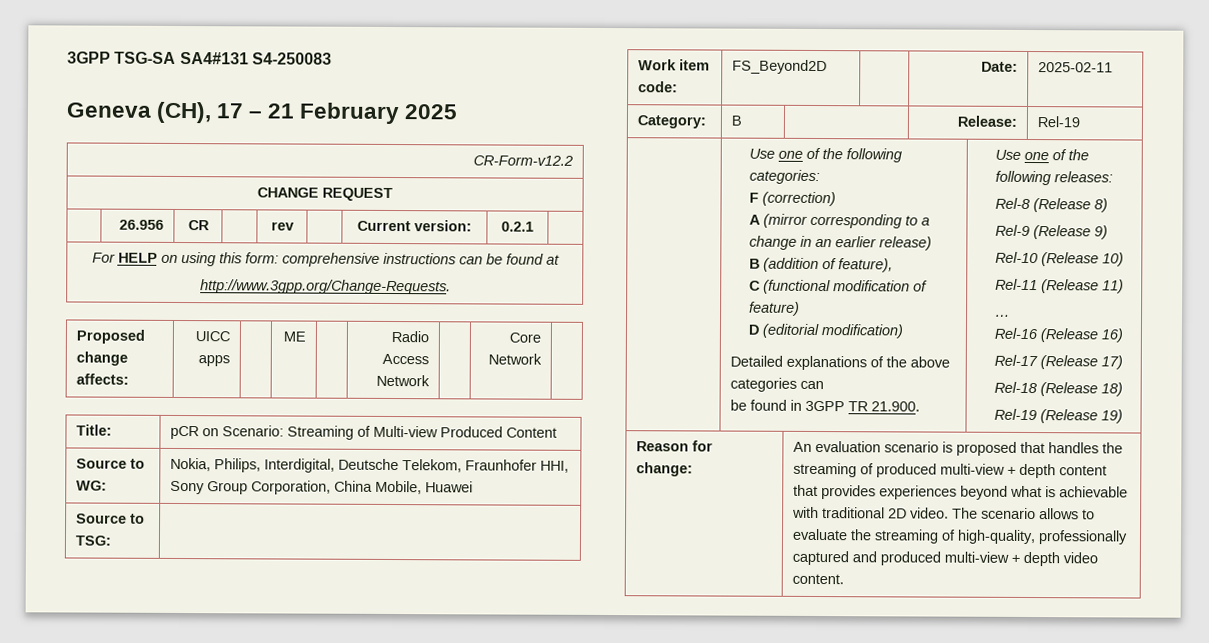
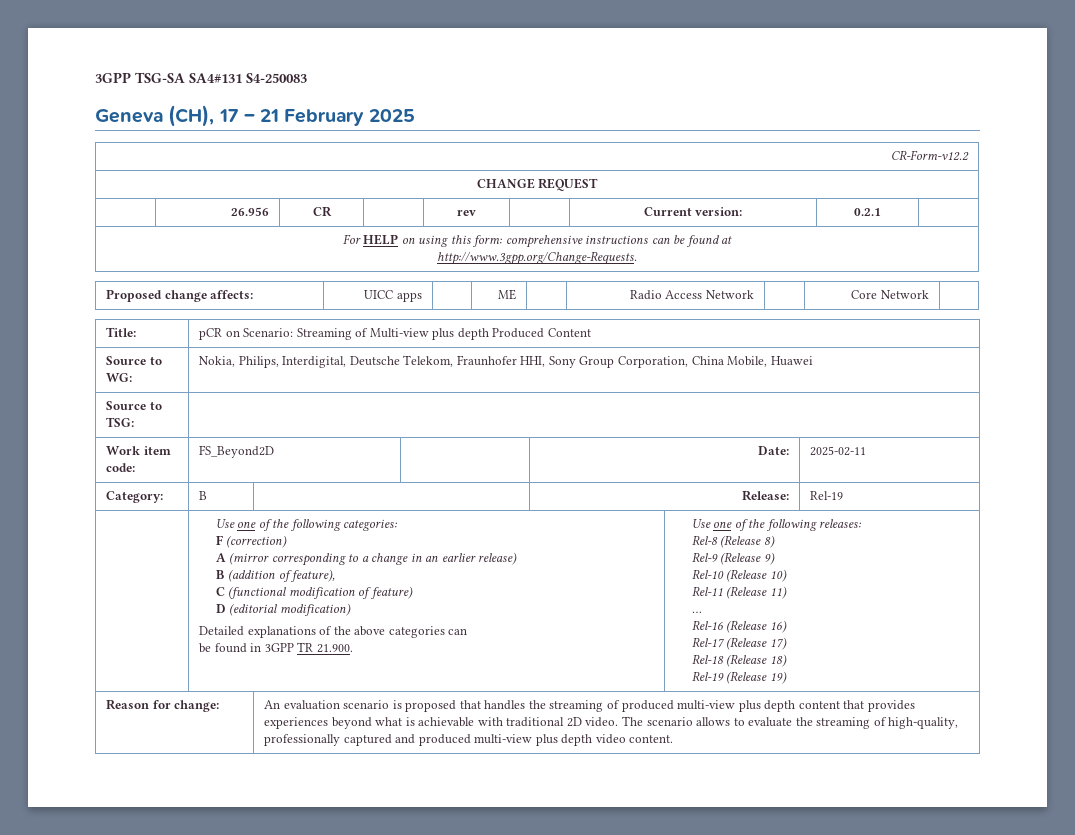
- Title: | pCR on Scenario: Streaming of Multi-view Produced Content
+ Title: | pCR on Scenario: Streaming of Multi-view plus depth Produced Content
- An evaluation scenario is proposed that handles the streaming of produced multi-view + depth content that provides experiences beyond what is achievable with traditional 2D video.
+ An evaluation scenario is proposed that handles the streaming of produced multi-view plus depth content that provides experiences beyond what is achievable with traditional 2D video.
- The scenario allows to evaluate the streaming of high-quality, professionally captured and produced multi-view + depth video content.
+ The scenario allows to evaluate the streaming of high-quality, professionally captured and produced multi-view plus depth video content.

